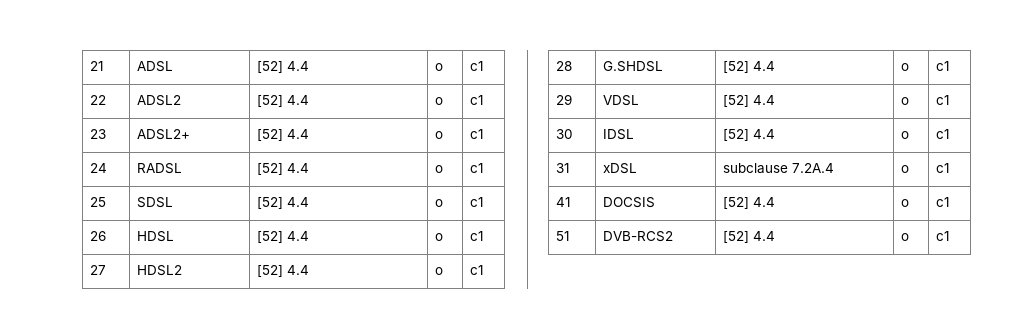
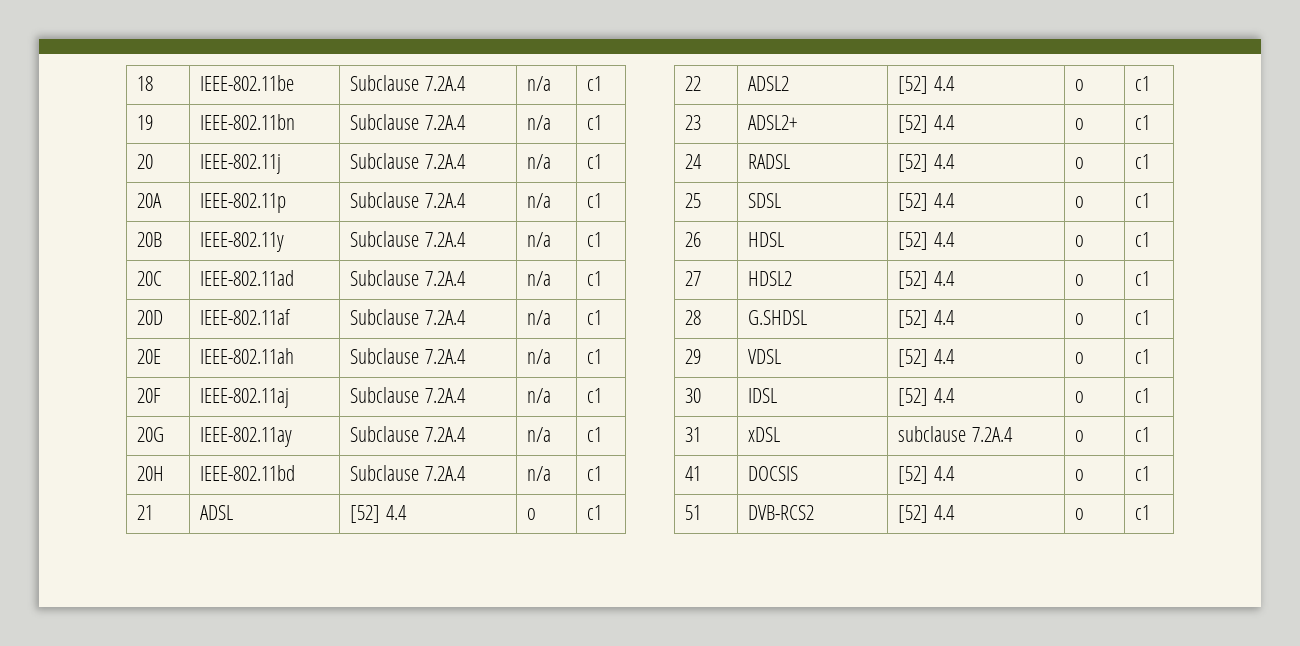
+ 18 | IEEE-802.11be | Subclause 7.2A.4 | n/a | c1
+ 19 | IEEE-802.11bn | Subclause 7.2A.4 | n/a | c1
+ 20 | IEEE-802.11j | Subclause 7.2A.4 | n/a | c1
+ 20A | IEEE-802.11p | Subclause 7.2A.4 | n/a | c1
+ 20B | IEEE-802.11y | Subclause 7.2A.4 | n/a | c1
+ 20C | IEEE-802.11ad | Subclause 7.2A.4 | n/a | c1
+ 20D | IEEE-802.11af | Subclause 7.2A.4 | n/a | c1
+ 20E | IEEE-802.11ah | Subclause 7.2A.4 | n/a | c1
+ 20F | IEEE-802.11aj | Subclause 7.2A.4 | n/a | c1
+ 20G | IEEE-802.11ay | Subclause 7.2A.4 | n/a | c1
+ 20H | IEEE-802.11bd | Subclause 7.2A.4 | n/a | c1

